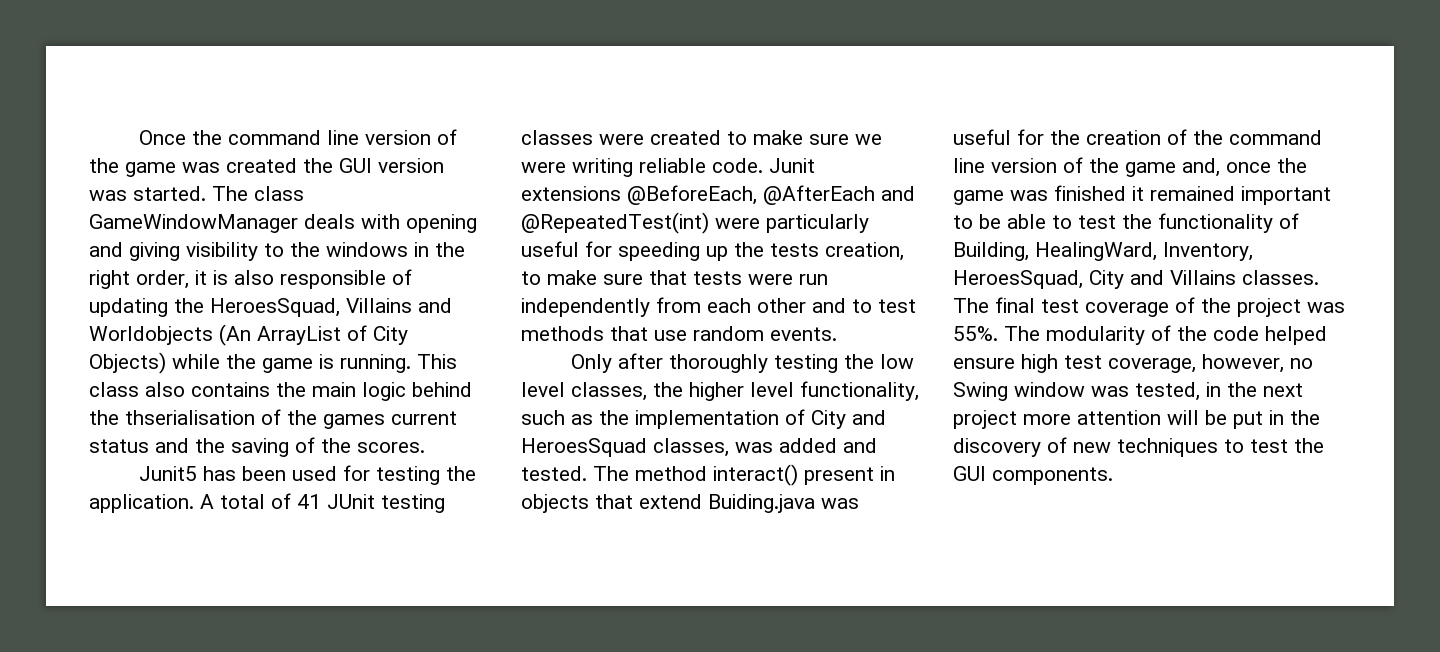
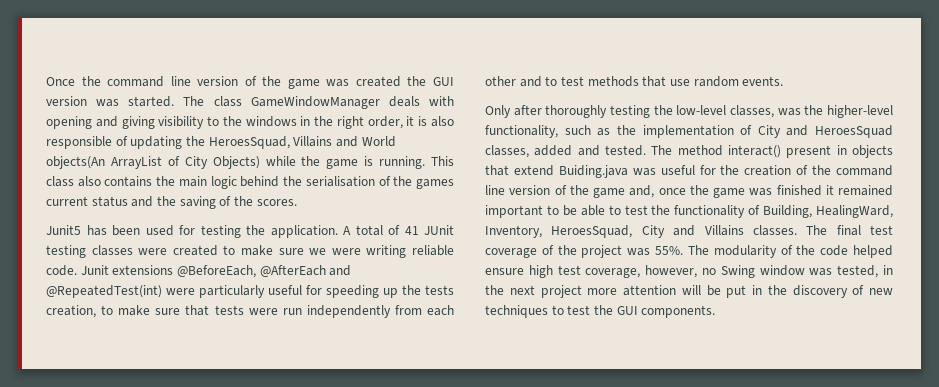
- The class GameWindowManager deals with opening and giving visibility to the windows in the right order, it is also responsible of updating the HeroesSquad, Villains and Worldobjects (An ArrayList of City Objects) while the game is running.
+ The class GameWindowManager deals with opening and giving visibility to the windows in the right order, it is also responsible of updating the HeroesSquad, Villains and World objects(An ArrayList of City Objects) while the game is running.
- This class also contains the main logic behind the thserialisation of the games current status and the saving of the scores.
+ This class also contains the main logic behind the serialisation of the games current status and the saving of the scores.
- Only after thoroughly testing the low level classes, the higher level functionality, such as the implementation of City and HeroesSquad classes, was added and tested.
+ Only after thoroughly testing the low-level classes, was the higher-level functionality, such as the implementation of City and HeroesSquad classes, added and tested.

